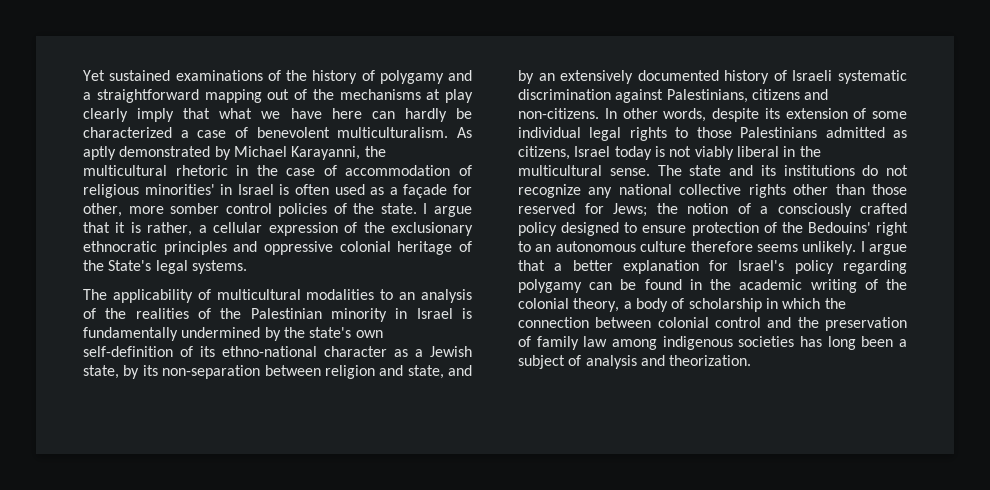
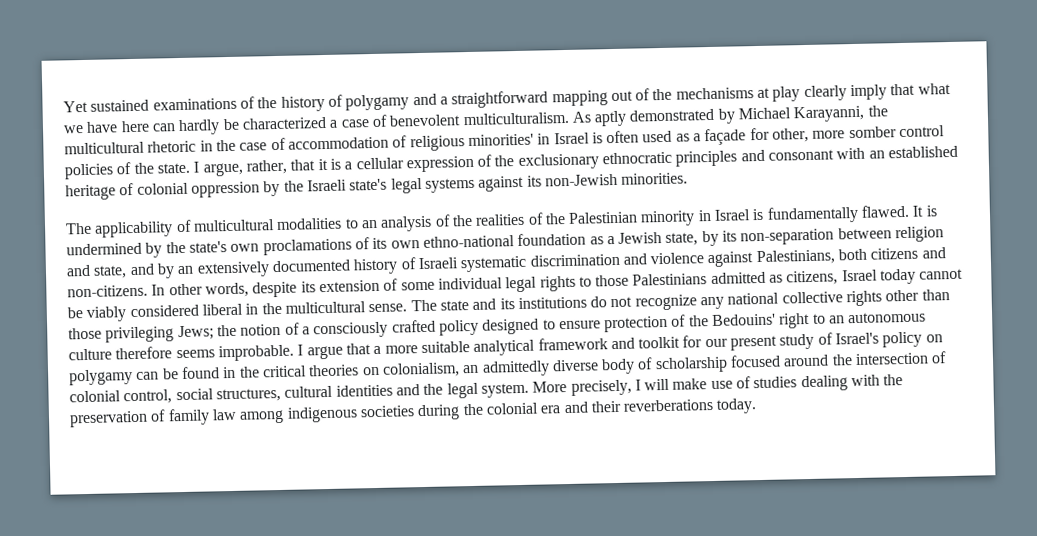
- I argue that it is rather, a cellular expression of the exclusionary ethnocratic principles and oppressive colonial heritage of the State's legal systems.
+ I argue, rather, that it is a cellular expression of the exclusionary ethnocratic principles and consonant with an established heritage of colonial oppression by the Israeli state's legal systems against its non-Jewish minorities.
- The applicability of multicultural modalities to an analysis of the realities of the Palestinian minority in Israel is fundamentally undermined by the state's own self-definition of its ethno-national character as a Jewish state, by its non-separation between religion and state, and by an extensively documented history of Israeli systematic discrimination against Palestinians, citizens and non-citizens.
+ The applicability of multicultural modalities to an analysis of the realities of the Palestinian minority in Israel is fundamentally flawed. It is undermined by the state's own proclamations of its own ethno-national foundation as a Jewish state, by its non-separation between religion and state, and by an extensively documented history of Israeli systematic discrimination and violence against Palestinians, both citizens and non-citizens.
- In other words, despite its extension of some individual legal rights to those Palestinians admitted as citizens, Israel today is not viably liberal in the multicultural sense.
+ In other words, despite its extension of some individual legal rights to those Palestinians admitted as citizens, Israel today cannot be viably considered liberal in the multicultural sense.
- The state and its institutions do not recognize any national collective rights other than those reserved for Jews; the notion of a consciously crafted policy designed to ensure protection of the Bedouins' right to an autonomous culture therefore seems unlikely.
+ The state and its institutions do not recognize any national collective rights other than those privileging Jews; the notion of a consciously crafted policy designed to ensure protection of the Bedouins' right to an autonomous culture therefore seems improbable.
- I argue that a better explanation for Israel's policy regarding polygamy can be found in the academic writing of the colonial theory, a body of scholarship in which the connection between colonial control and the preservation of family law among indigenous societies has long been a subject of analysis and theorization.
+ I argue that a more suitable analytical framework and toolkit for our present study of Israel's policy on polygamy can be found in the critical theories on colonialism, an admittedly diverse body of scholarship focused around the intersection of colonial control, social structures, cultural identities and the legal system. More precisely, I will make use of studies dealing with the preservation of family law among indigenous societies during the colonial era and their reverberations today.

